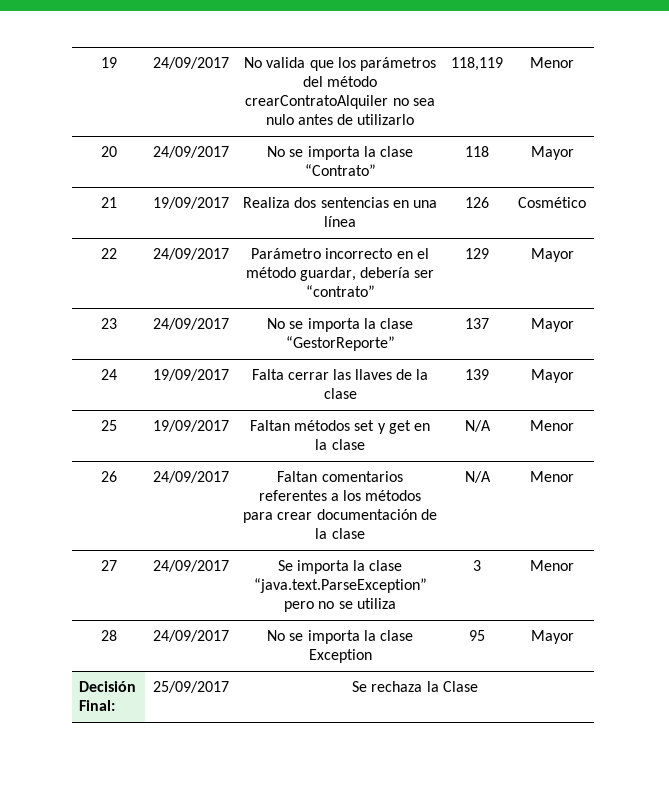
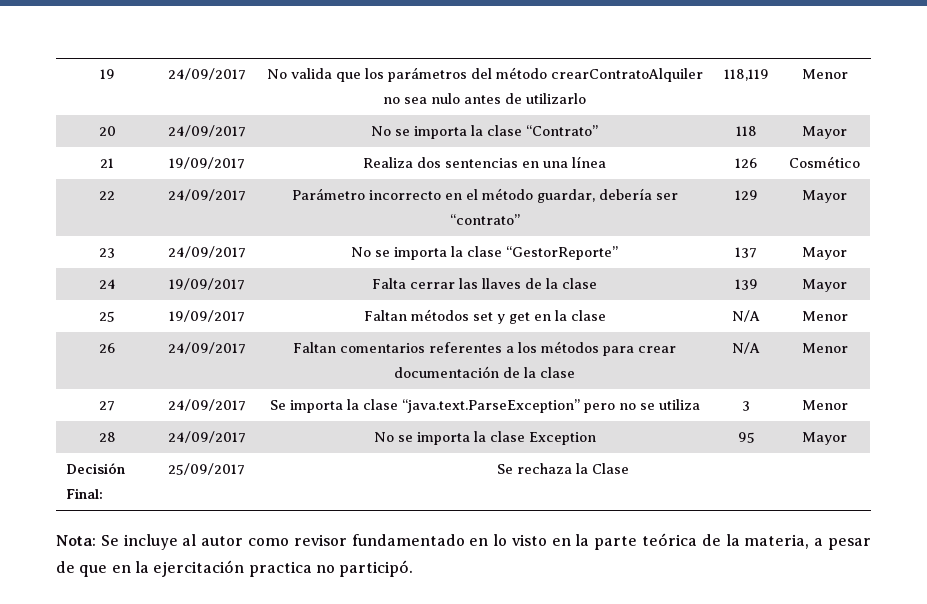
+ Nota: Se incluye al autor como revisor fundamentado en lo visto en la parte teórica de la materia, a pesar de que en la ejercitación practica no participó.

